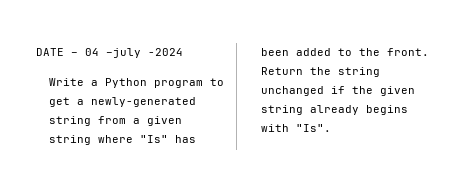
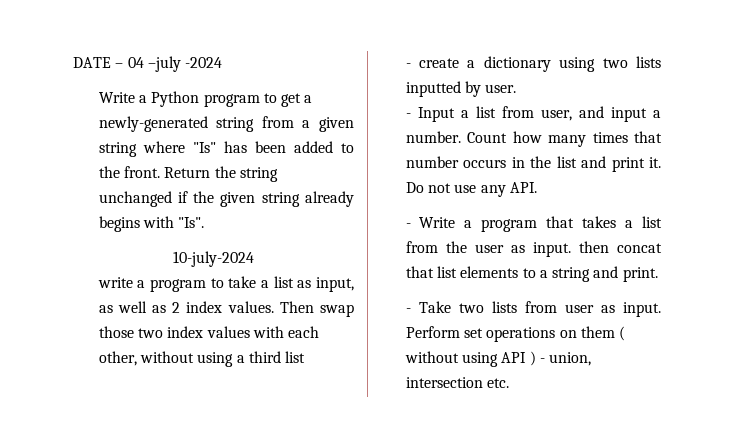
+ 10-july-2024
+ write a program to take a list as input, as well as 2 index values. Then swap those two index values with each other, without using a third list
+ - create a dictionary using two lists inputted by user.
+ - Input a list from user, and input a number. Count how many times that number occurs in the list and print it. Do not use any API.
+ - Write a program that takes a list from the user as input. then concat that list elements to a string and print.
+ - Take two lists from user as input. Perform set operations on them ( without using API ) - union, intersection etc.

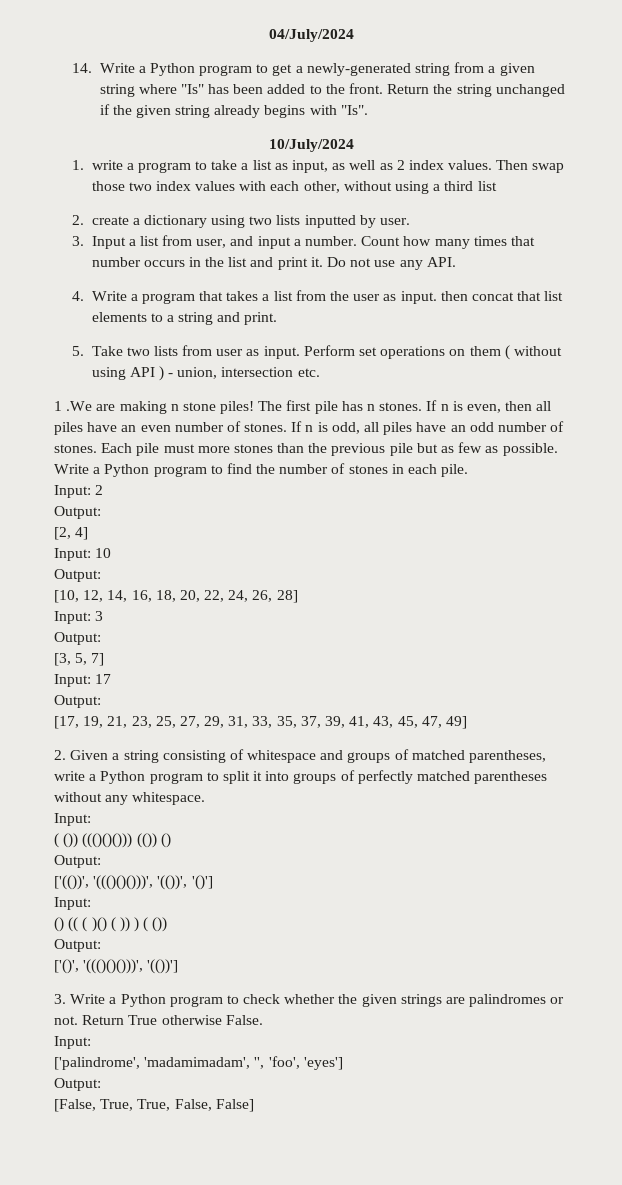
- DATE – 04 –july -2024
- Write a Python program to get a newly-generated string from a given string where "Is" has been added to the front.
+ 04/July/2024
+ 14. Write a Python program to get a newly-generated string from a given string where "Is" has been added to the front.
- 10-july-2024
- write a program to take a list as input, as well as 2 index values.
+ 10/July/2024
+ 1. write a program to take a list as input, as well as 2 index values.
- - create a dictionary using two lists inputted by user.
+ 2. create a dictionary using two lists inputted by user.
- - Input a list from user, and input a number.
+ 3. Input a list from user, and input a number.
- - Write a program that takes a list from the user as input. then concat that list elements to a string and print.
+ 4. Write a program that takes a list from the user as input. then concat that list elements to a string and print.
- - Take two lists from user as input.
+ 5. Take two lists from user as input.
+ 1 .We are making n stone piles! The first pile has n stones. If n is even, then all piles have an even number of stones. If n is odd, all piles have an odd number of stones. Each pile must more stones than the previous pile but as few as possible. Write a Python program to find the number of stones in each pile.
+ Input: 2
+ Output:
+ [2, 4]
+ Input: 10
+ Output:
+ [10, 12, 14, 16, 18, 20, 22, 24, 26, 28]
+ Input: 3
+ Output:
+ [3, 5, 7]
+ Input: 17
+ Output:
+ [17, 19, 21, 23, 25, 27, 29, 31, 33, 35, 37, 39, 41, 43, 45, 47, 49]
+ 2. Given a string consisting of whitespace and groups of matched parentheses, write a Python program to split it into groups of perfectly matched parentheses without any whitespace.
+ Input:
+ ( ()) ((()()())) (()) ()
+ Output:
+ ['(())', '((()()()))', '(())', '()']
+ Input:
+ () (( ( )() ( )) ) ( ())
+ Output:
+ ['()', '((()()()))', '(())']
+ 3. Write a Python program to check whether the given strings are palindromes or not. Return True otherwise False.
+ Input:
+ ['palindrome', 'madamimadam', '', 'foo', 'eyes']
+ Output:
+ [False, True, True, False, False]

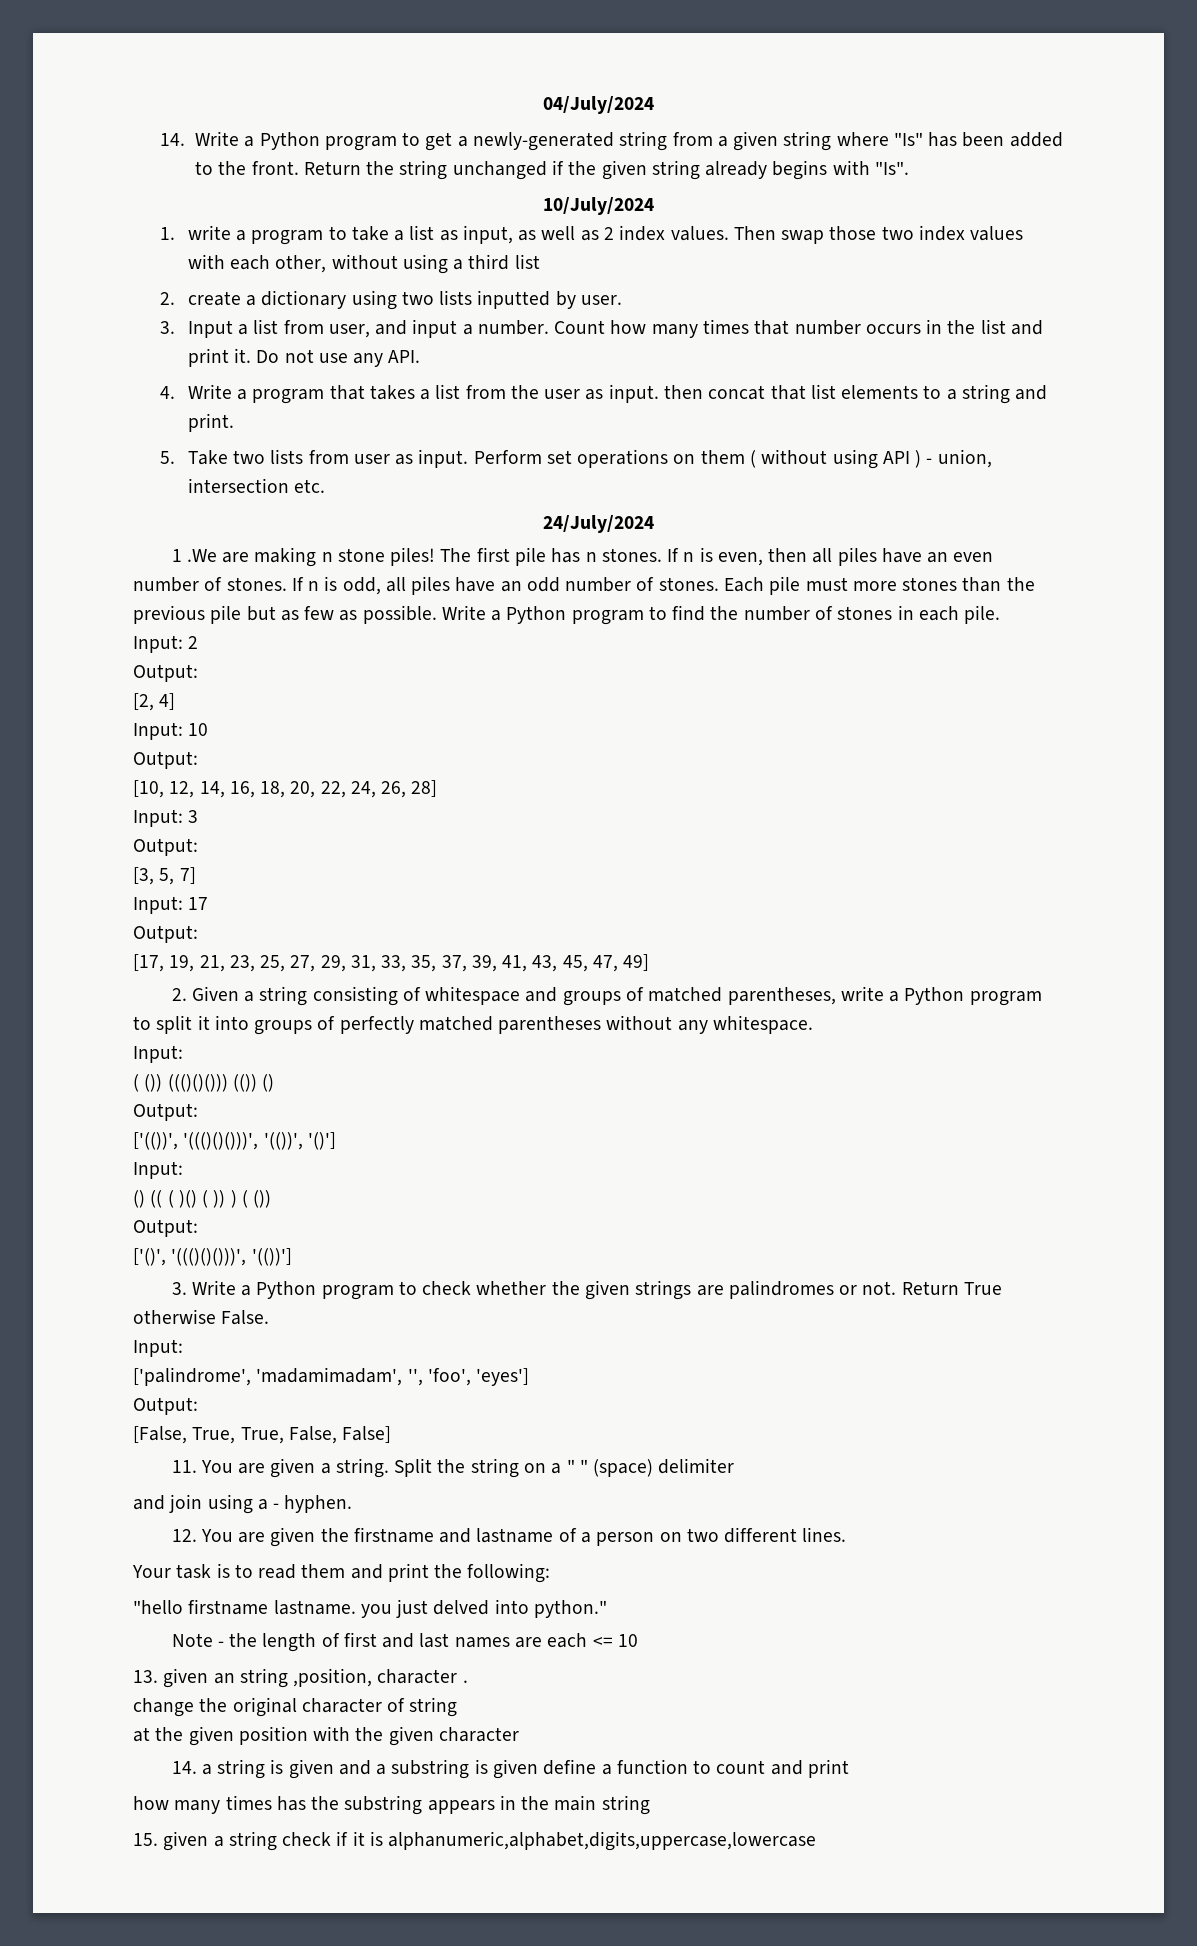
+ 24/July/2024
+ 11. You are given a string. Split the string on a " " (space) delimiter
+ and join using a - hyphen.
+ 12. You are given the firstname and lastname of a person on two different lines.
+ Your task is to read them and print the following:
+ "hello firstname lastname. you just delved into python."
+ Note - the length of first and last names are each <= 10
+ 13. given an string ,position, character .
+ change the original character of string
+ at the given position with the given character
+ 14. a string is given and a substring is given define a function to count and print
+ how many times has the substring appears in the main string
+ 15. given a string check if it is alphanumeric,alphabet,digits,uppercase,lowercase

